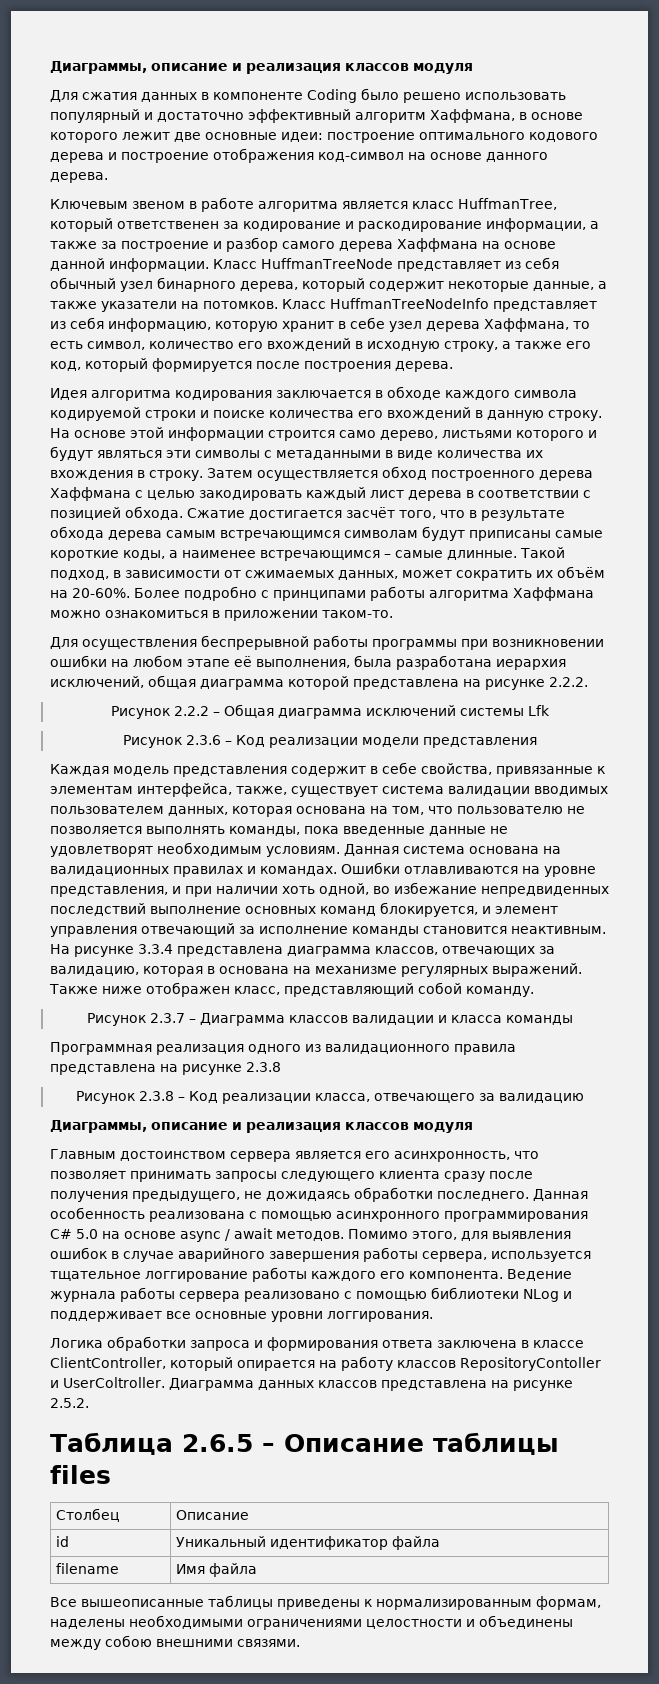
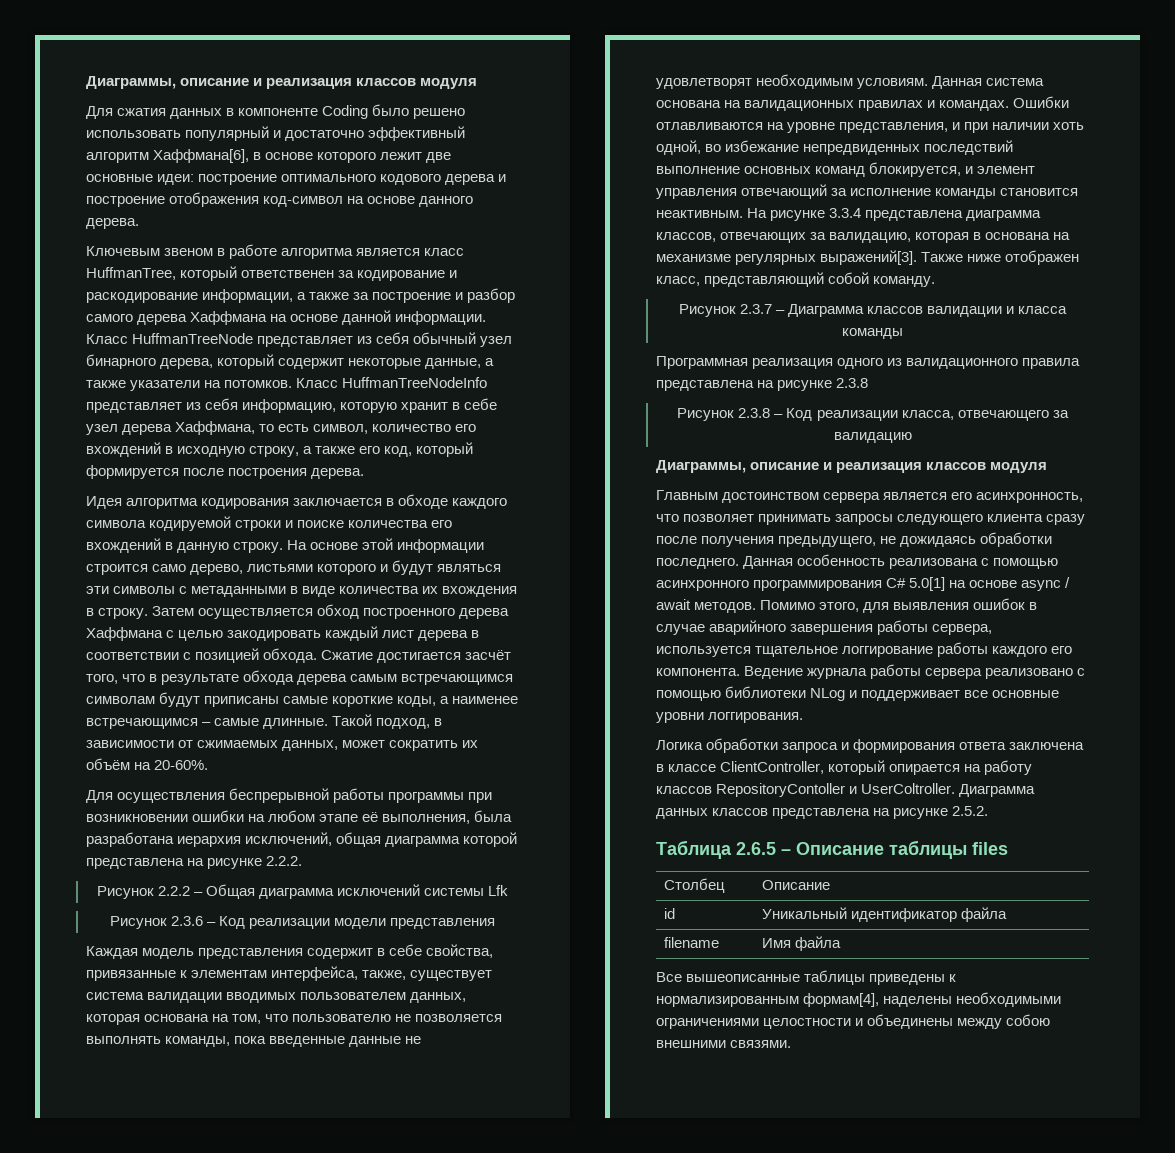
- Для сжатия данных в компоненте Coding было решено использовать популярный и достаточно эффективный алгоритм Хаффмана, в основе которого лежит две основные идеи: построение оптимального кодового дерева и построение отображения код-символ на основе данного дерева.
+ Для сжатия данных в компоненте Coding было решено использовать популярный и достаточно эффективный алгоритм Хаффмана[6], в основе которого лежит две основные идеи: построение оптимального кодового дерева и построение отображения код-символ на основе данного дерева.
- Более подробно с принципами работы алгоритма Хаффмана можно ознакомиться в приложении таком-то.
- На рисунке 3.3.4 представлена диаграмма классов, отвечающих за валидацию, которая в основана на механизме регулярных выражений.
+ На рисунке 3.3.4 представлена диаграмма классов, отвечающих за валидацию, которая в основана на механизме регулярных выражений[3].
- Данная особенность реализована с помощью асинхронного программирования C# 5.0 на основе async / await методов.
+ Данная особенность реализована с помощью асинхронного программирования C# 5.0[1] на основе async / await методов.
- Все вышеописанные таблицы приведены к нормализированным формам, наделены необходимыми ограничениями целостности и объединены между собою внешними связями.
+ Все вышеописанные таблицы приведены к нормализированным формам[4], наделены необходимыми ограничениями целостности и объединены между собою внешними связями.

